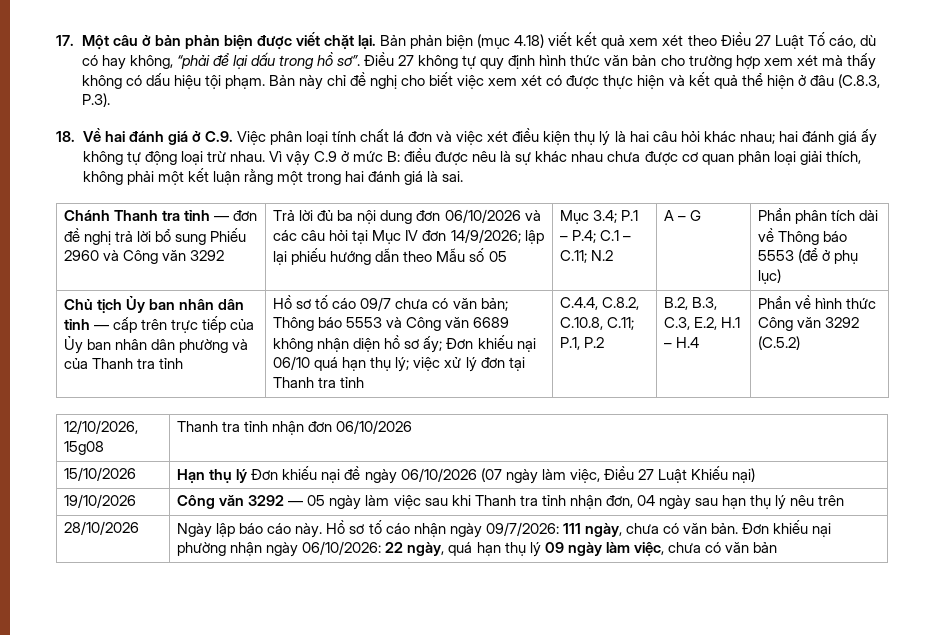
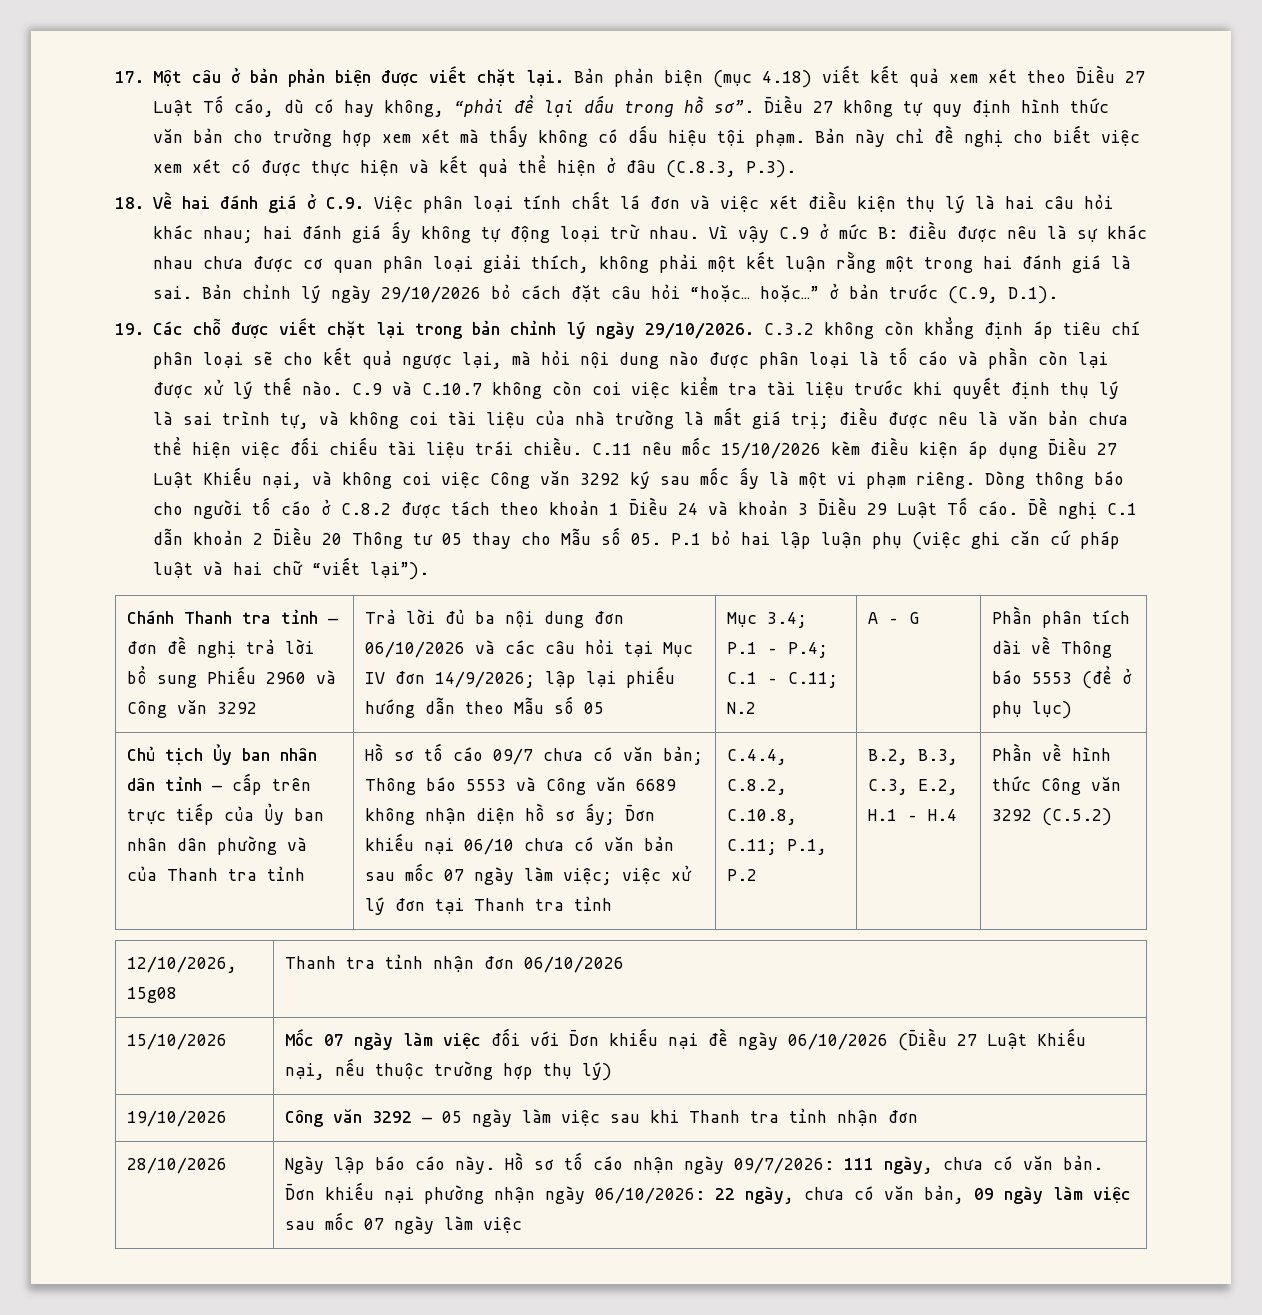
+ Bản chỉnh lý ngày 29/10/2026 bỏ cách đặt câu hỏi “hoặc… hoặc…” ở bản trước (C.9, D.1).
+ 19. Các chỗ được viết chặt lại trong bản chỉnh lý ngày 29/10/2026. C.3.2 không còn khẳng định áp tiêu chí phân loại sẽ cho kết quả ngược lại, mà hỏi nội dung nào được phân loại là tố cáo và phần còn lại được xử lý thế nào. C.9 và C.10.7 không còn coi việc kiểm tra tài liệu trước khi quyết định thụ lý là sai trình tự, và không coi tài liệu của nhà trường là mất giá trị; điều được nêu là văn bản chưa thể hiện việc đối chiếu tài liệu trái chiều. C.11 nêu mốc 15/10/2026 kèm điều kiện áp dụng Điều 27 Luật Khiếu nại, và không coi việc Công văn 3292 ký sau mốc ấy là một vi phạm riêng. Dòng thông báo cho người tố cáo ở C.8.2 được tách theo khoản 1 Điều 24 và khoản 3 Điều 29 Luật Tố cáo. Đề nghị C.1 dẫn khoản 2 Điều 20 Thông tư 05 thay cho Mẫu số 05. P.1 bỏ hai lập luận phụ (việc ghi căn cứ pháp luật và hai chữ “viết lại”).
- Hồ sơ tố cáo 09/7 chưa có văn bản; Thông báo 5553 và Công văn 6689 không nhận diện hồ sơ ấy; Đơn khiếu nại 06/10 quá hạn thụ lý; việc xử lý đơn tại Thanh tra tỉnh
+ Hồ sơ tố cáo 09/7 chưa có văn bản; Thông báo 5553 và Công văn 6689 không nhận diện hồ sơ ấy; Đơn khiếu nại 06/10 chưa có văn bản sau mốc 07 ngày làm việc; việc xử lý đơn tại Thanh tra tỉnh
- 15/10/2026 | Hạn thụ lý Đơn khiếu nại đề ngày 06/10/2026 (07 ngày làm việc, Điều 27 Luật Khiếu nại)
+ 15/10/2026 | Mốc 07 ngày làm việc đối với Đơn khiếu nại đề ngày 06/10/2026 (Điều 27 Luật Khiếu nại, nếu thuộc trường hợp thụ lý)
- 19/10/2026 | Công văn 3292 — 05 ngày làm việc sau khi Thanh tra tỉnh nhận đơn, 04 ngày sau hạn thụ lý nêu trên
+ 19/10/2026 | Công văn 3292 — 05 ngày làm việc sau khi Thanh tra tỉnh nhận đơn
- Đơn khiếu nại phường nhận ngày 06/10/2026: 22 ngày, quá hạn thụ lý 09 ngày làm việc, chưa có văn bản
+ Đơn khiếu nại phường nhận ngày 06/10/2026: 22 ngày, chưa có văn bản, 09 ngày làm việc sau mốc 07 ngày làm việc

